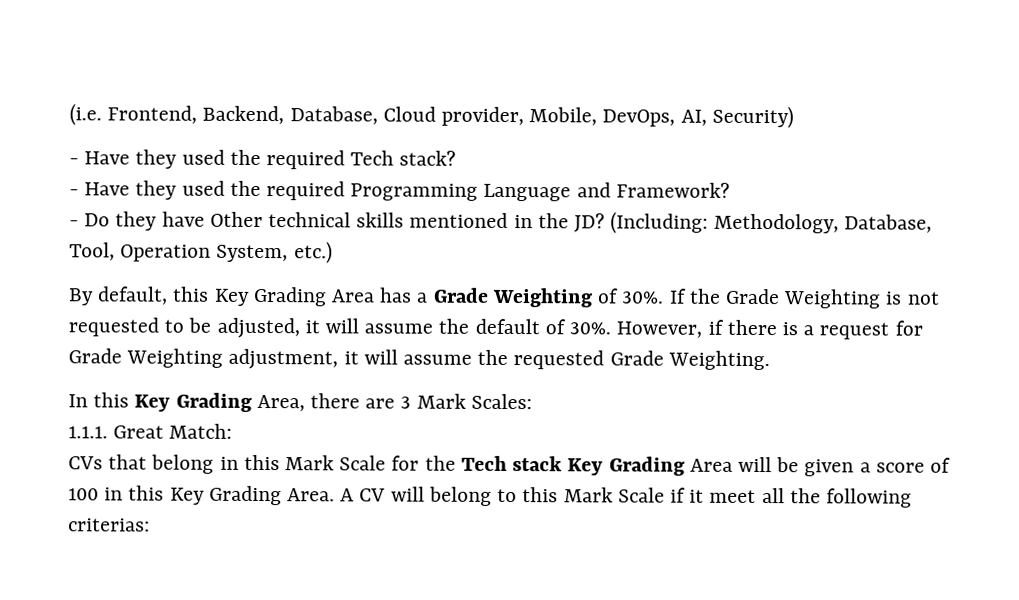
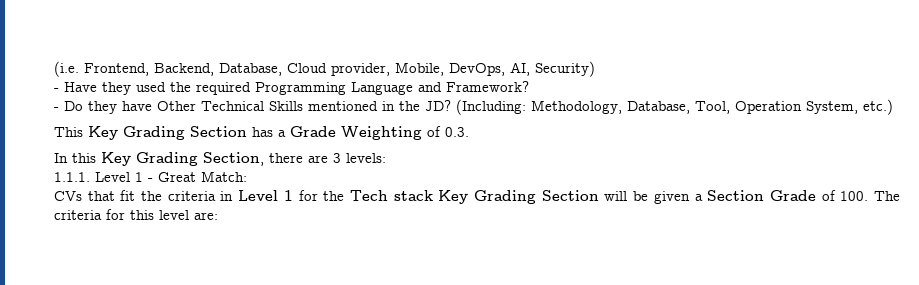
- - Have they used the required Tech stack?
- - Do they have Other technical skills mentioned in the JD?
+ - Do they have Other Technical Skills mentioned in the JD?
- By default, this Key Grading Area has a Grade Weighting of 30%. If the Grade Weighting is not requested to be adjusted, it will assume the default of 30%. However, if there is a request for Grade Weighting adjustment, it will assume the requested Grade Weighting.
+ This Key Grading Section has a Grade Weighting of 0.3.
- In this Key Grading Area, there are 3 Mark Scales:
+ In this Key Grading Section, there are 3 levels:
- 1.1.1. Great Match:
+ 1.1.1. Level 1 - Great Match:
- CVs that belong in this Mark Scale for the Tech stack Key Grading Area will be given a score of 100 in this Key Grading Area. A CV will belong to this Mark Scale if it meet all the following criterias:
+ CVs that fit the criteria in Level 1 for the Tech stack Key Grading Section will be given a Section Grade of 100. The criteria for this level are:

